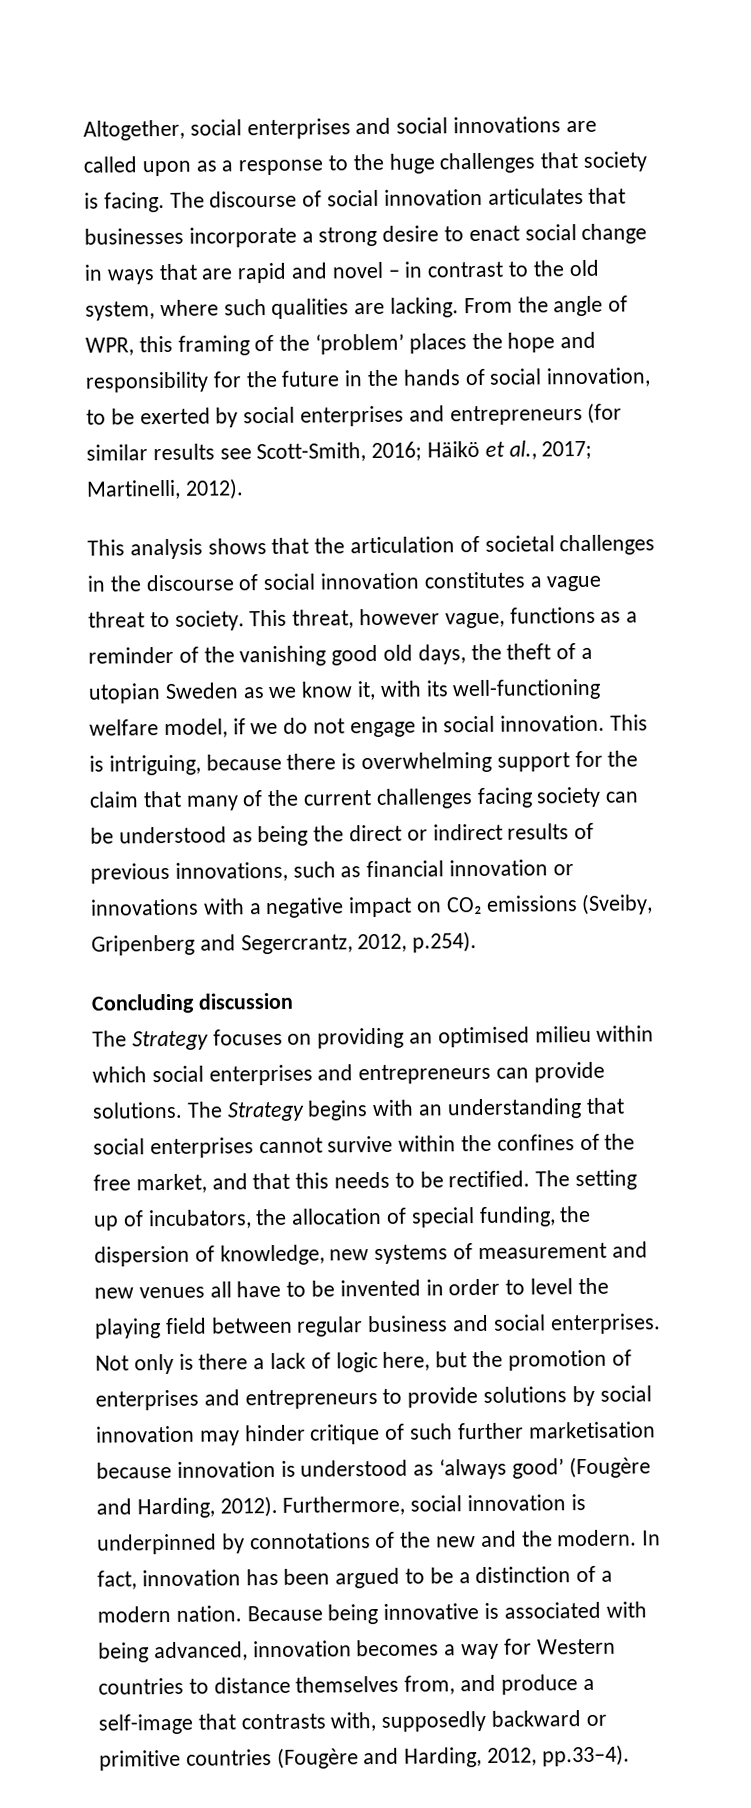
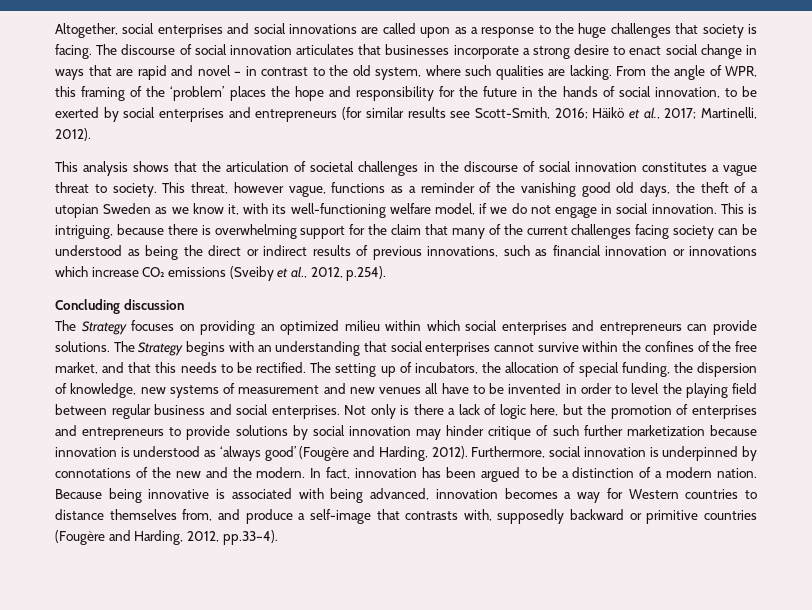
- This is intriguing, because there is overwhelming support for the claim that many of the current challenges facing society can be understood as being the direct or indirect results of previous innovations, such as financial innovation or innovations with a negative impact on CO₂ emissions (Sveiby, Gripenberg and Segercrantz, 2012, p.254).
+ This is intriguing, because there is overwhelming support for the claim that many of the current challenges facing society can be understood as being the direct or indirect results of previous innovations, such as financial innovation or innovations which increase CO₂ emissions (Sveiby et al., 2012, p.254).
- The Strategy focuses on providing an optimised milieu within which social enterprises and entrepreneurs can provide solutions.
+ The Strategy focuses on providing an optimized milieu within which social enterprises and entrepreneurs can provide solutions.
- Not only is there a lack of logic here, but the promotion of enterprises and entrepreneurs to provide solutions by social innovation may hinder critique of such further marketisation because innovation is understood as ‘always good’ (Fougère and Harding, 2012).
+ Not only is there a lack of logic here, but the promotion of enterprises and entrepreneurs to provide solutions by social innovation may hinder critique of such further marketization because innovation is understood as ‘always good’ (Fougère and Harding, 2012).

